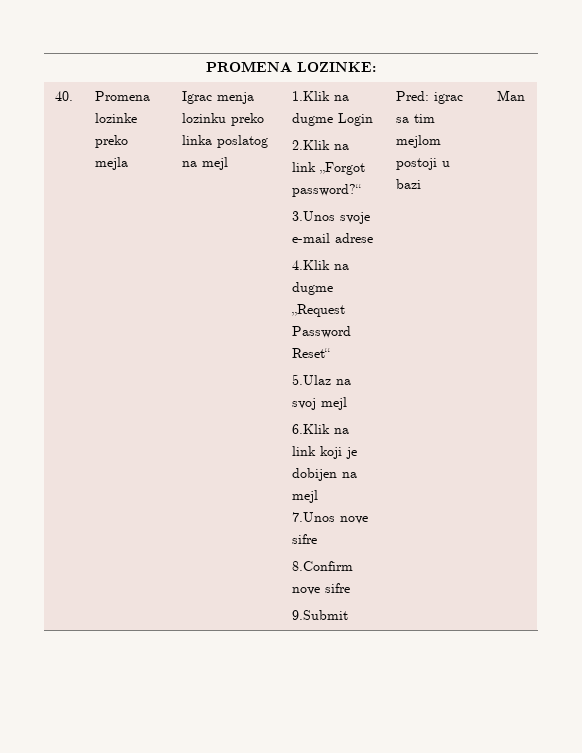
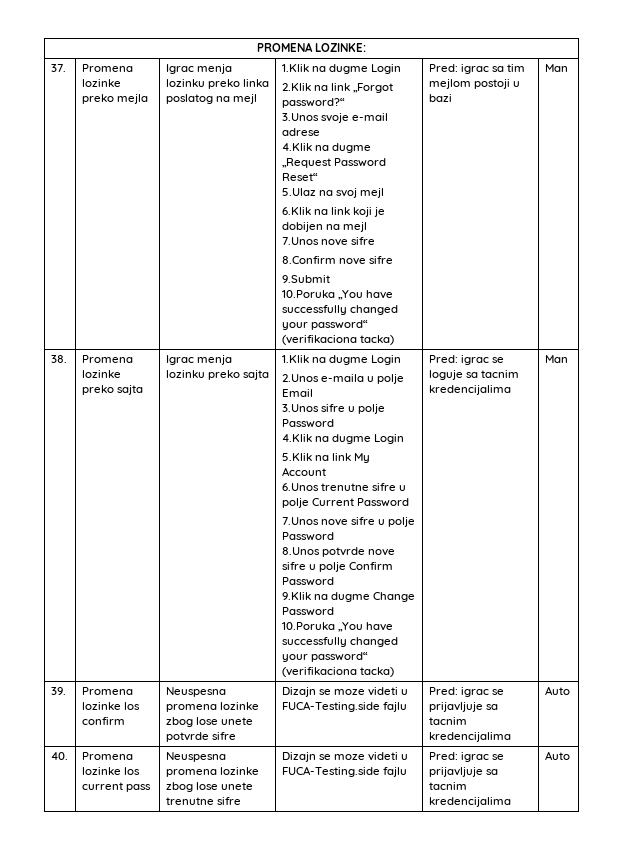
- 40.
+ 37.
  9.Submit
+ 10.Poruka „You have successfully changed your password“ (verifikaciona tacka)
+ 38. | Promena lozinke preko sajta | Igrac menja lozinku preko sajta | 1.Klik na dugme Login
+ 2.Unos e-maila u polje Email
+ 3.Unos sifre u polje Password
+ 4.Klik na dugme Login
+ 5.Klik na link My Account
+ 6.Unos trenutne sifre u polje Current Password
+ 7.Unos nove sifre u polje Password
+ 8.Unos potvrde nove sifre u polje Confirm Password
+ 9.Klik na dugme Change Password
+ 10.Poruka „You have successfully changed your password“ (verifikaciona tacka) | Pred: igrac se loguje sa tacnim kredencijalima | Man
+ 39. | Promena lozinke los confirm | Neuspesna promena lozinke zbog lose unete potvrde sifre | Dizajn se moze videti u FUCA-Testing.side fajlu | Pred: igrac se prijavljuje sa tacnim kredencijalima | Auto
+ 40. | Promena lozinke los current pass | Neuspesna promena lozinke zbog lose unete trenutne sifre | Dizajn se moze videti u FUCA-Testing.side fajlu | Pred: igrac se prijavljuje sa tacnim kredencijalima | Auto

